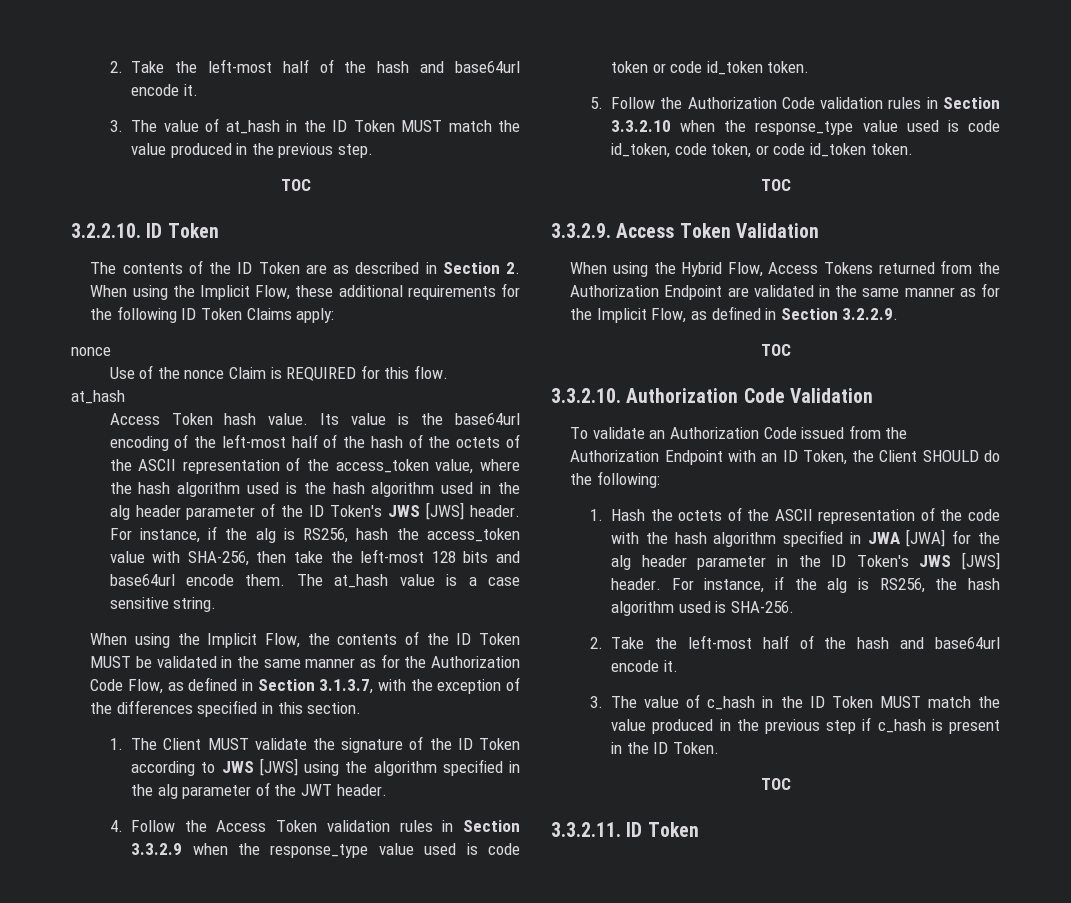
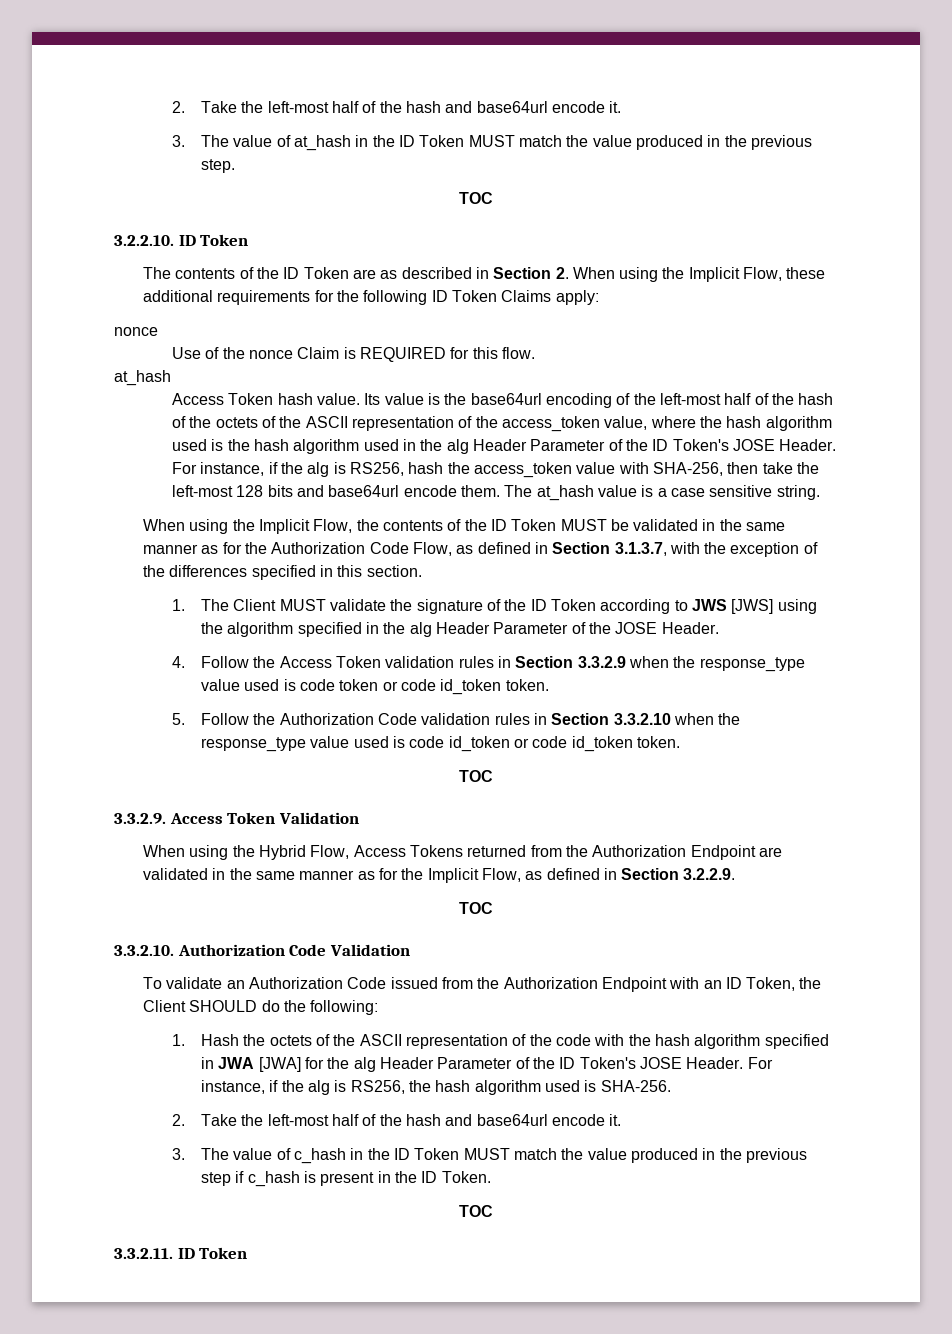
- Its value is the base64url encoding of the left-most half of the hash of the octets of the ASCII representation of the access_token value, where the hash algorithm used is the hash algorithm used in the alg header parameter of the ID Token's JWS [JWS] header.
+ Its value is the base64url encoding of the left-most half of the hash of the octets of the ASCII representation of the access_token value, where the hash algorithm used is the hash algorithm used in the alg Header Parameter of the ID Token's JOSE Header.
- 1. The Client MUST validate the signature of the ID Token according to JWS [JWS] using the algorithm specified in the alg parameter of the JWT header.
+ 1. The Client MUST validate the signature of the ID Token according to JWS [JWS] using the algorithm specified in the alg Header Parameter of the JOSE Header.
- 5. Follow the Authorization Code validation rules in Section 3.3.2.10 when the response_type value used is code id_token, code token, or code id_token token.
+ 5. Follow the Authorization Code validation rules in Section 3.3.2.10 when the response_type value used is code id_token or code id_token token.
- 1. Hash the octets of the ASCII representation of the code with the hash algorithm specified in JWA [JWA] for the alg header parameter in the ID Token's JWS [JWS] header.
+ 1. Hash the octets of the ASCII representation of the code with the hash algorithm specified in JWA [JWA] for the alg Header Parameter of the ID Token's JOSE Header.

